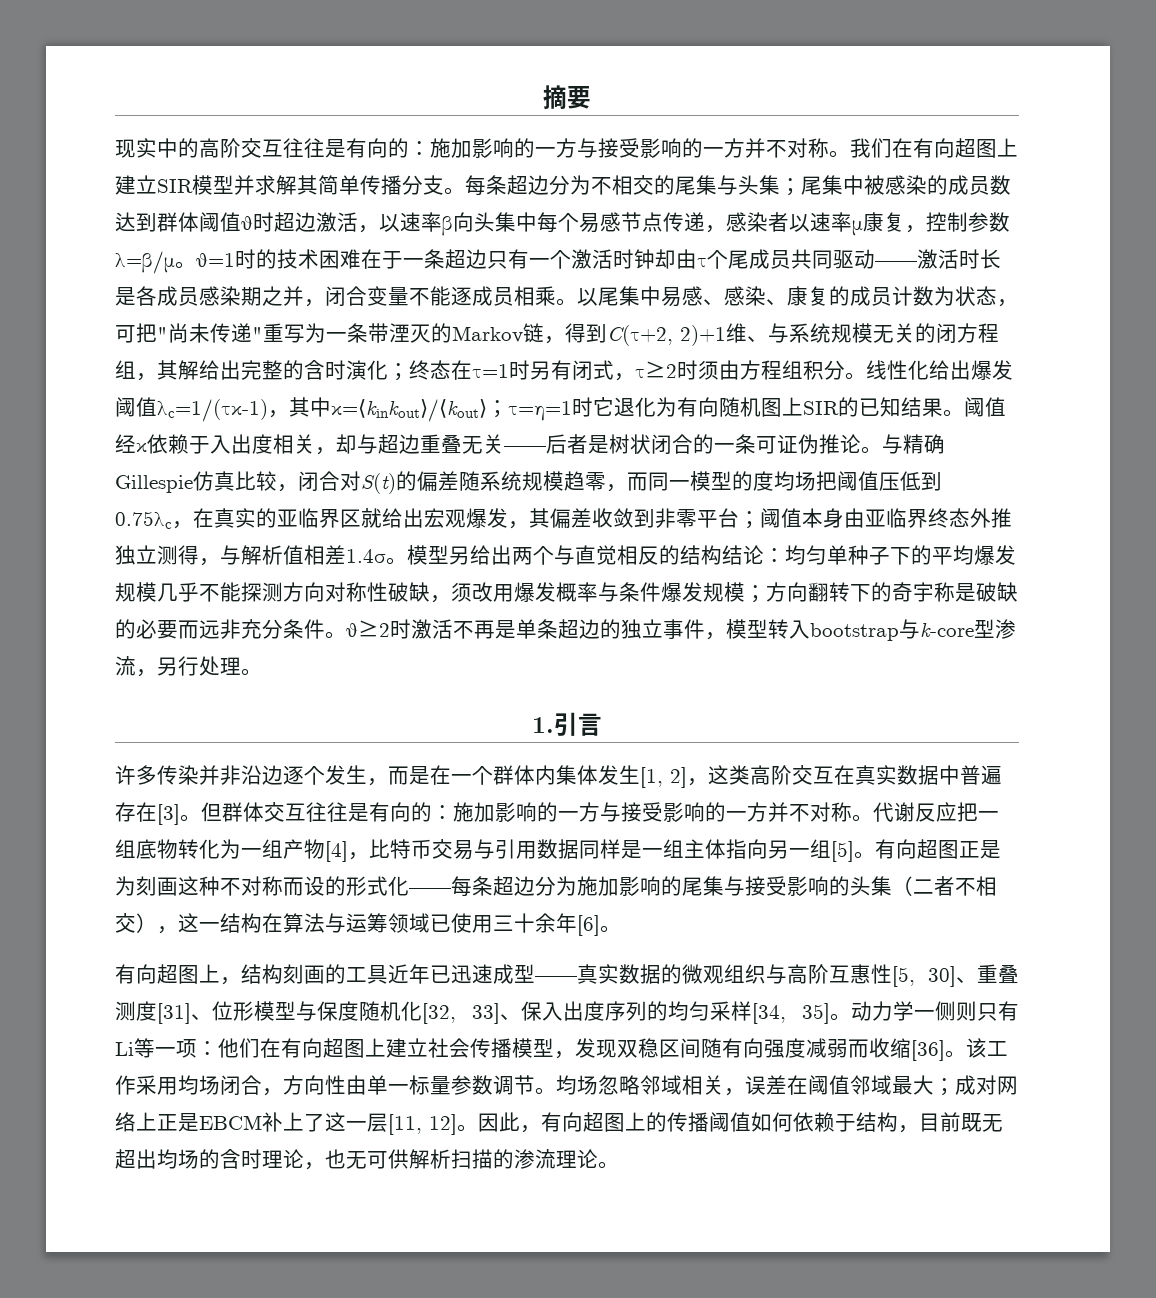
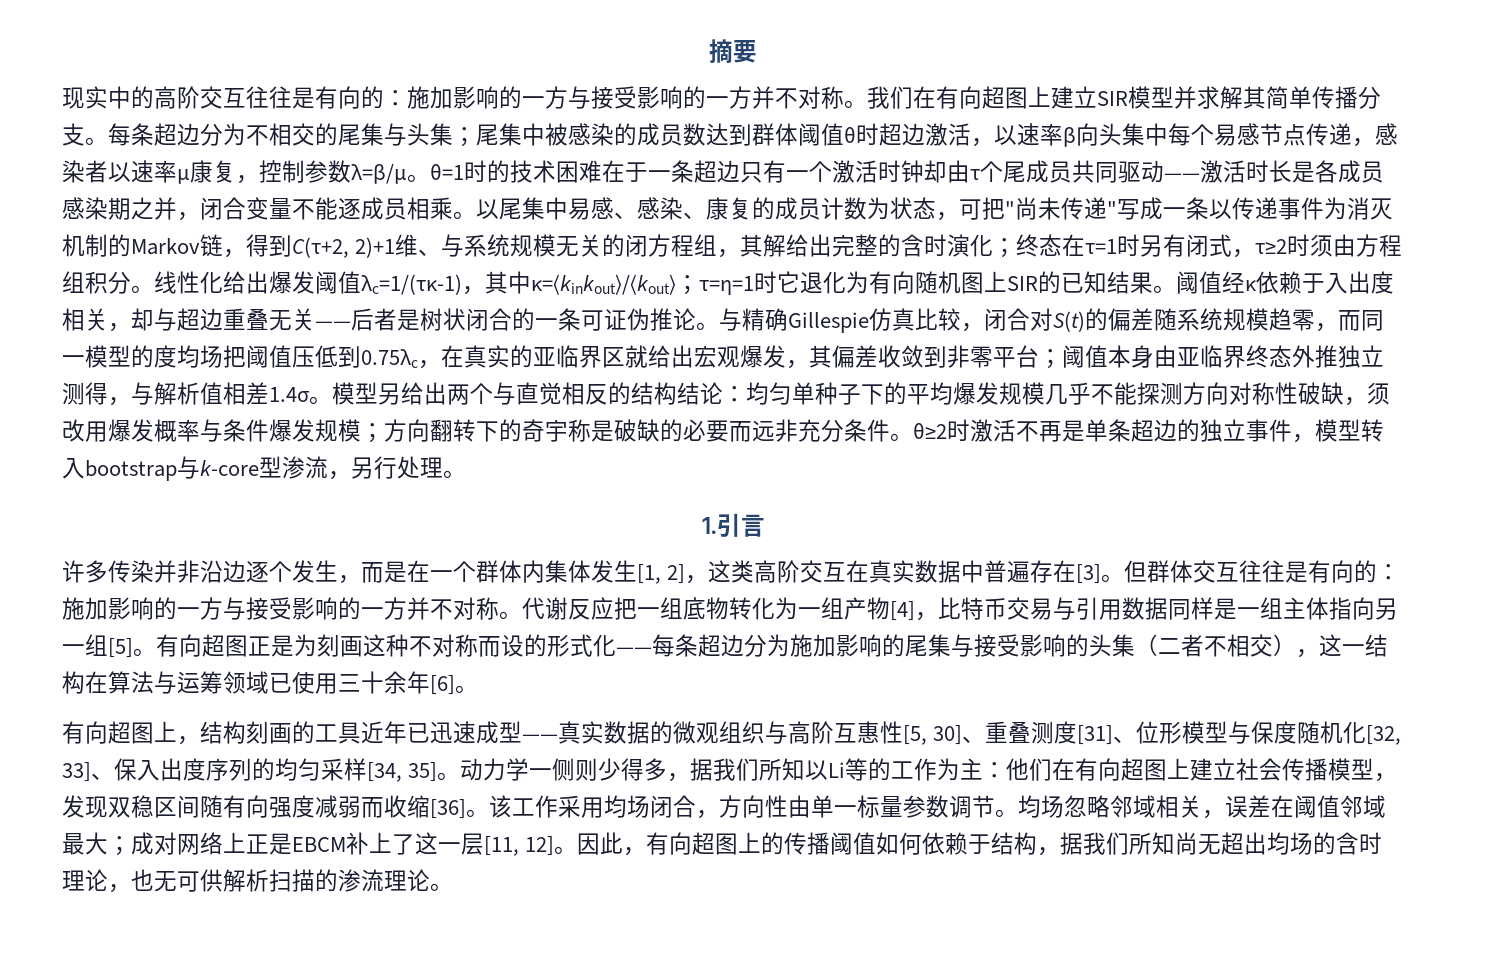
- 以尾集中易感、感染、康复的成员计数为状态，可把"尚未传递"重写为一条带湮灭的Markov链，得到C(τ+2, 2)+1维、与系统规模无关的闭方程组，其解给出完整的含时演化；终态在τ=1时另有闭式，τ≥2时须由方程组积分。
+ 以尾集中易感、感染、康复的成员计数为状态，可把"尚未传递"写成一条以传递事件为消灭机制的Markov链，得到C(τ+2, 2)+1维、与系统规模无关的闭方程组，其解给出完整的含时演化；终态在τ=1时另有闭式，τ≥2时须由方程组积分。
- 动力学一侧则只有Li等一项：他们在有向超图上建立社会传播模型，发现双稳区间随有向强度减弱而收缩[36]。
+ 动力学一侧则少得多，据我们所知以Li等的工作为主：他们在有向超图上建立社会传播模型，发现双稳区间随有向强度减弱而收缩[36]。
- 因此，有向超图上的传播阈值如何依赖于结构，目前既无超出均场的含时理论，也无可供解析扫描的渗流理论。
+ 因此，有向超图上的传播阈值如何依赖于结构，据我们所知尚无超出均场的含时理论，也无可供解析扫描的渗流理论。

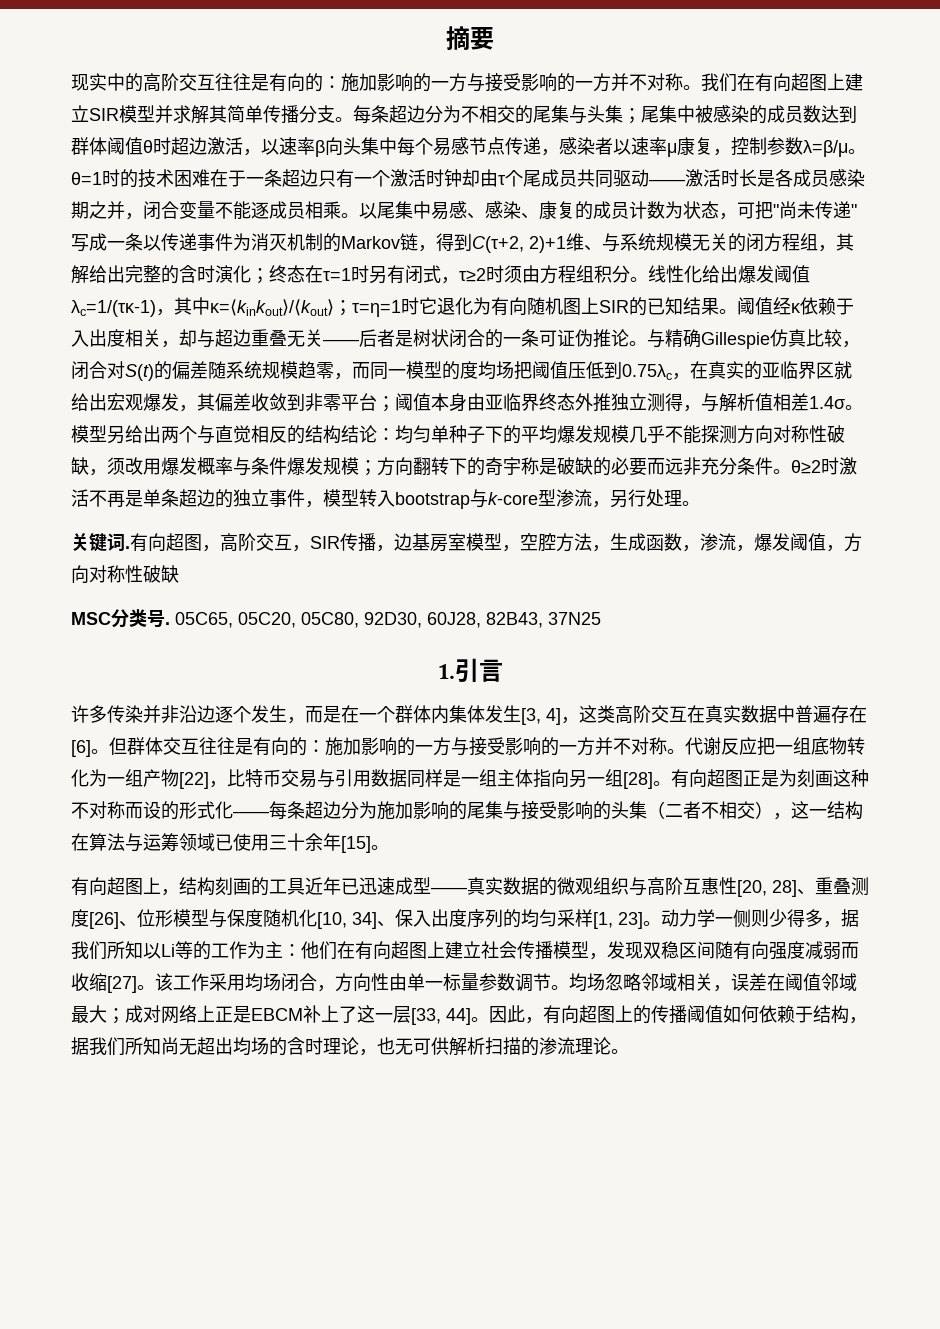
+ 关键词.有向超图，高阶交互，SIR传播，边基房室模型，空腔方法，生成函数，渗流，爆发阈值，方向对称性破缺
+ MSC分类号. 05C65, 05C20, 05C80, 92D30, 60J28, 82B43, 37N25
- 许多传染并非沿边逐个发生，而是在一个群体内集体发生[1, 2]，这类高阶交互在真实数据中普遍存在[3]。
+ 许多传染并非沿边逐个发生，而是在一个群体内集体发生[3, 4]，这类高阶交互在真实数据中普遍存在[6]。
- 代谢反应把一组底物转化为一组产物[4]，比特币交易与引用数据同样是一组主体指向另一组[5]。
+ 代谢反应把一组底物转化为一组产物[22]，比特币交易与引用数据同样是一组主体指向另一组[28]。
- 有向超图正是为刻画这种不对称而设的形式化——每条超边分为施加影响的尾集与接受影响的头集（二者不相交），这一结构在算法与运筹领域已使用三十余年[6]。
+ 有向超图正是为刻画这种不对称而设的形式化——每条超边分为施加影响的尾集与接受影响的头集（二者不相交），这一结构在算法与运筹领域已使用三十余年[15]。
- 有向超图上，结构刻画的工具近年已迅速成型——真实数据的微观组织与高阶互惠性[5, 30]、重叠测度[31]、位形模型与保度随机化[32, 33]、保入出度序列的均匀采样[34, 35]。
+ 有向超图上，结构刻画的工具近年已迅速成型——真实数据的微观组织与高阶互惠性[20, 28]、重叠测度[26]、位形模型与保度随机化[10, 34]、保入出度序列的均匀采样[1, 23]。
- 动力学一侧则少得多，据我们所知以Li等的工作为主：他们在有向超图上建立社会传播模型，发现双稳区间随有向强度减弱而收缩[36]。
+ 动力学一侧则少得多，据我们所知以Li等的工作为主：他们在有向超图上建立社会传播模型，发现双稳区间随有向强度减弱而收缩[27]。
- 均场忽略邻域相关，误差在阈值邻域最大；成对网络上正是EBCM补上了这一层[11, 12]。
+ 均场忽略邻域相关，误差在阈值邻域最大；成对网络上正是EBCM补上了这一层[33, 44]。

